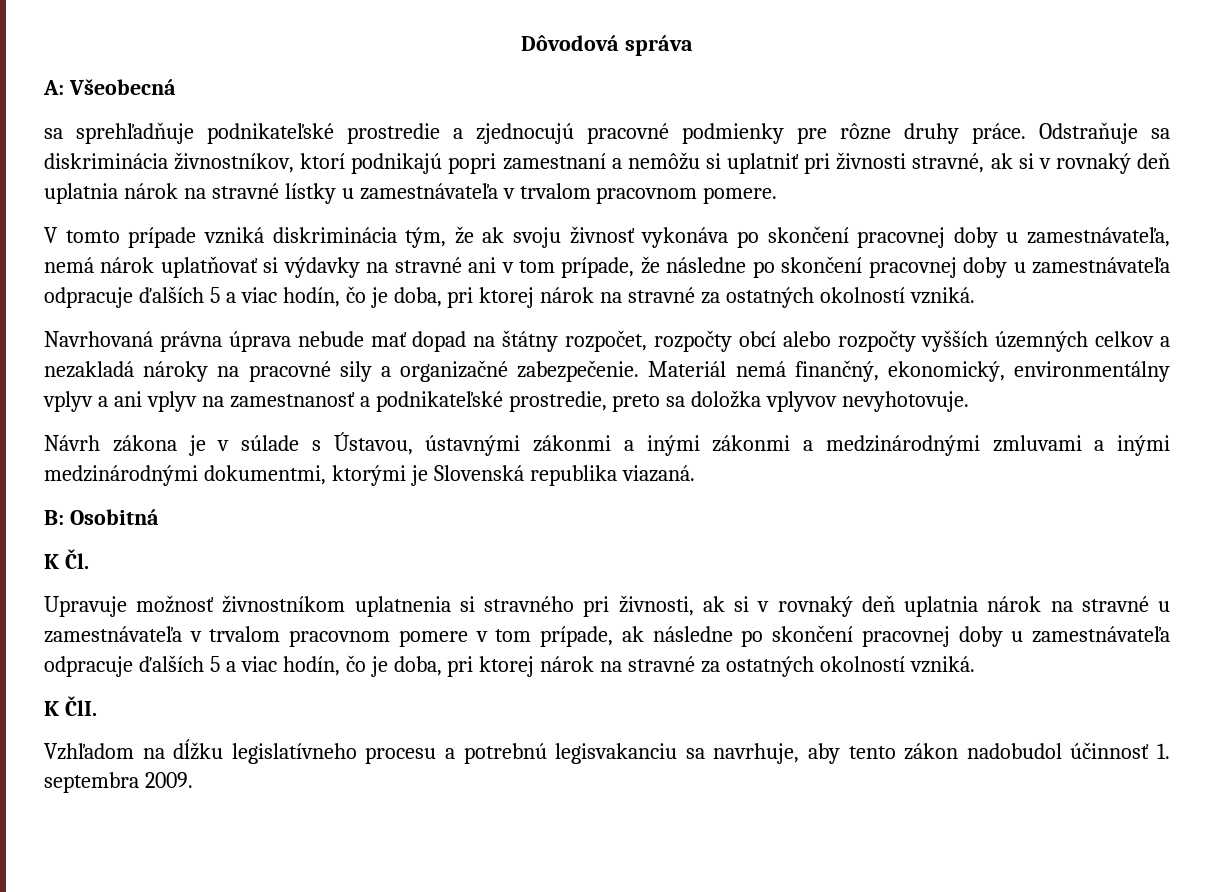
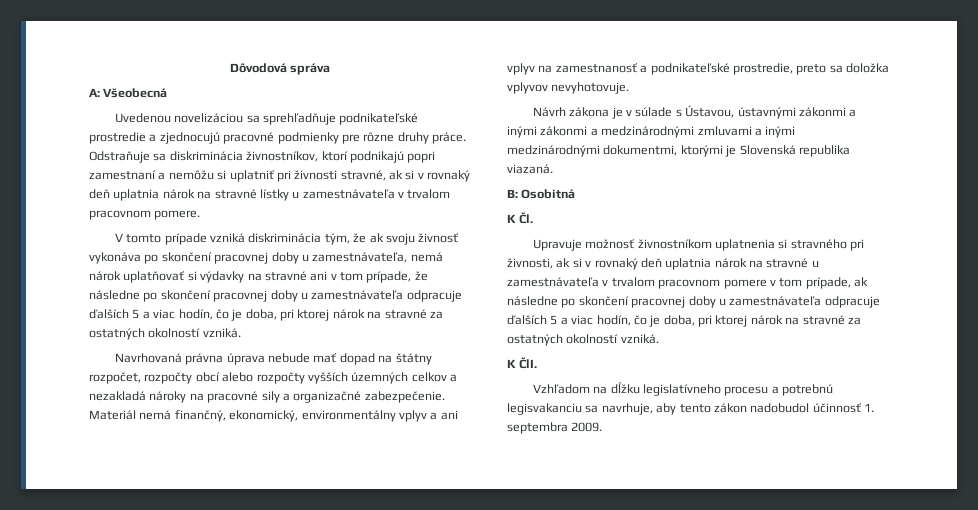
- sa sprehľadňuje podnikateľské prostredie a zjednocujú pracovné podmienky pre rôzne druhy práce.
+ Uvedenou novelizáciou sa sprehľadňuje podnikateľské prostredie a zjednocujú pracovné podmienky pre rôzne druhy práce.

